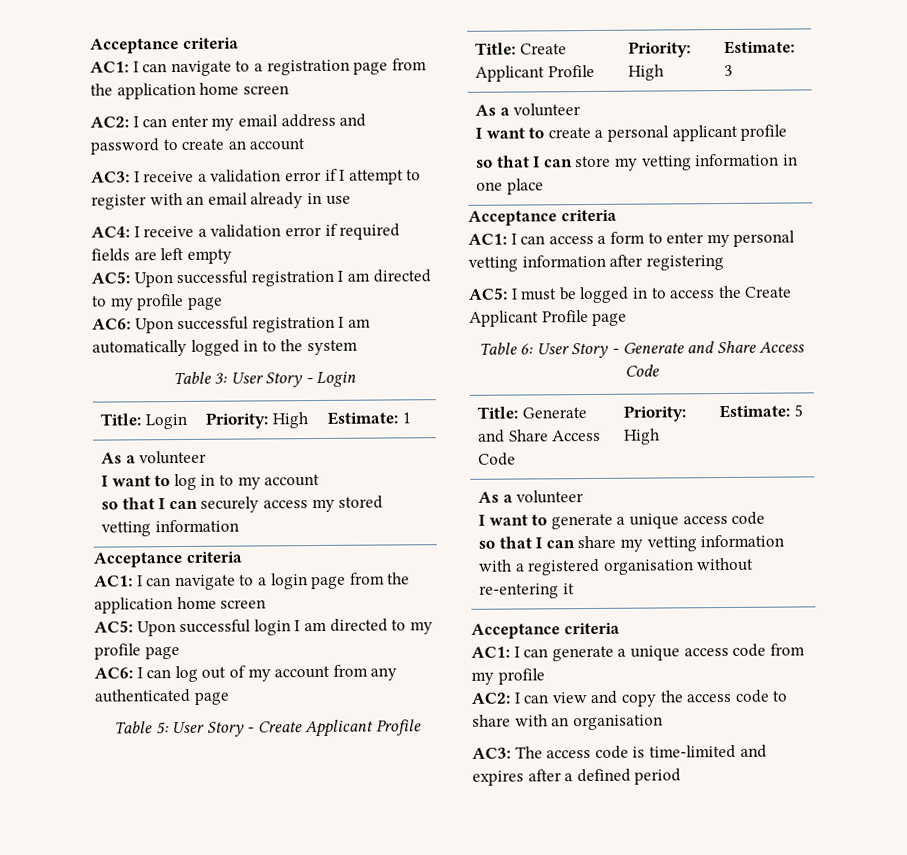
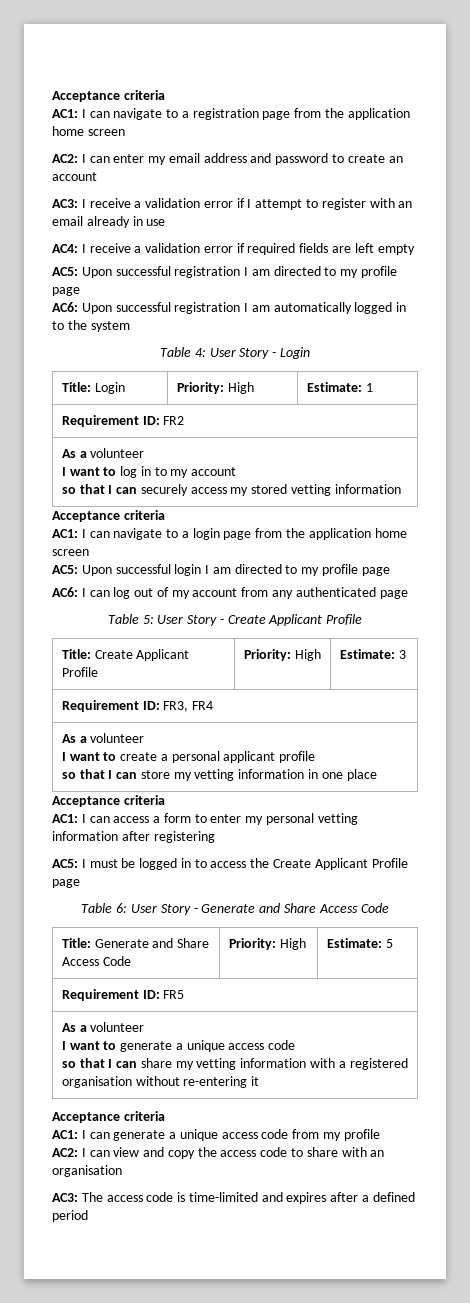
- Table 3: User Story - Login
+ Table 4: User Story - Login
+ Requirement ID: FR2
+ Requirement ID: FR3, FR4
+ Requirement ID: FR5

